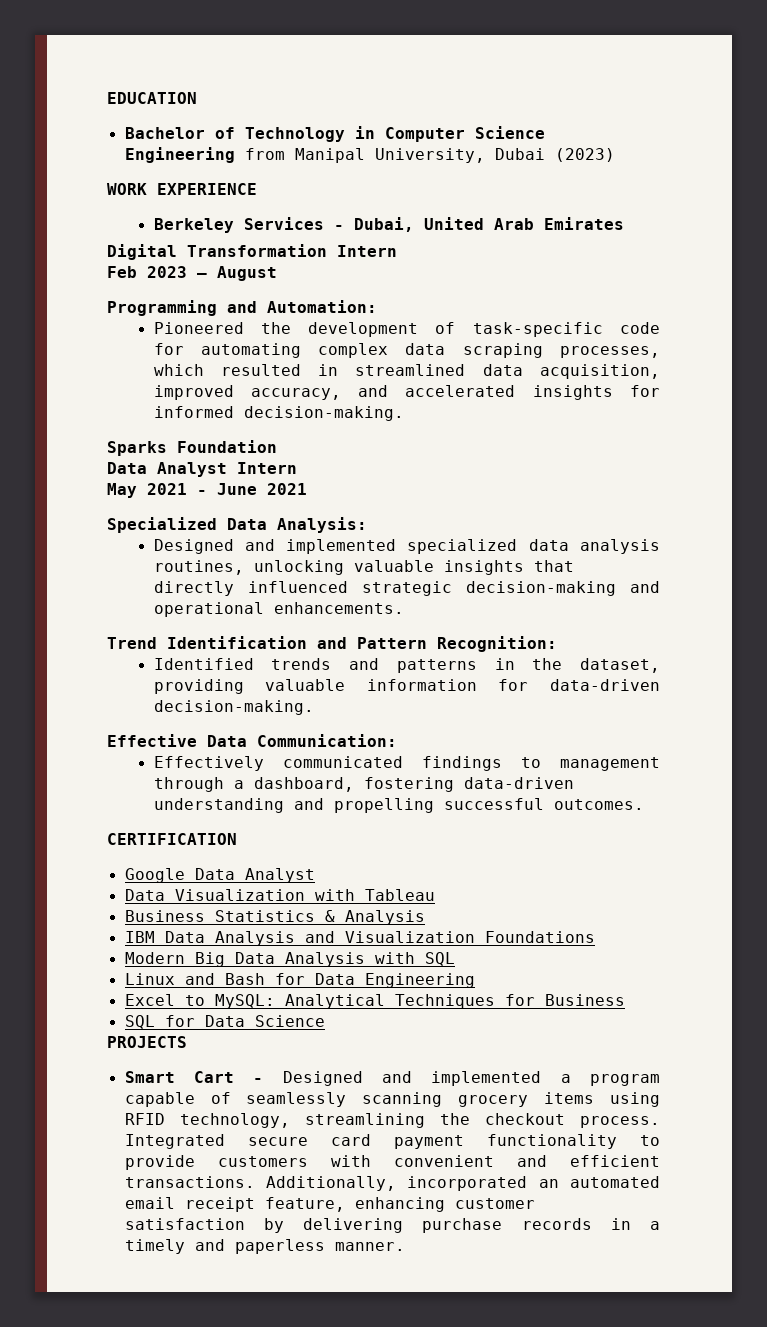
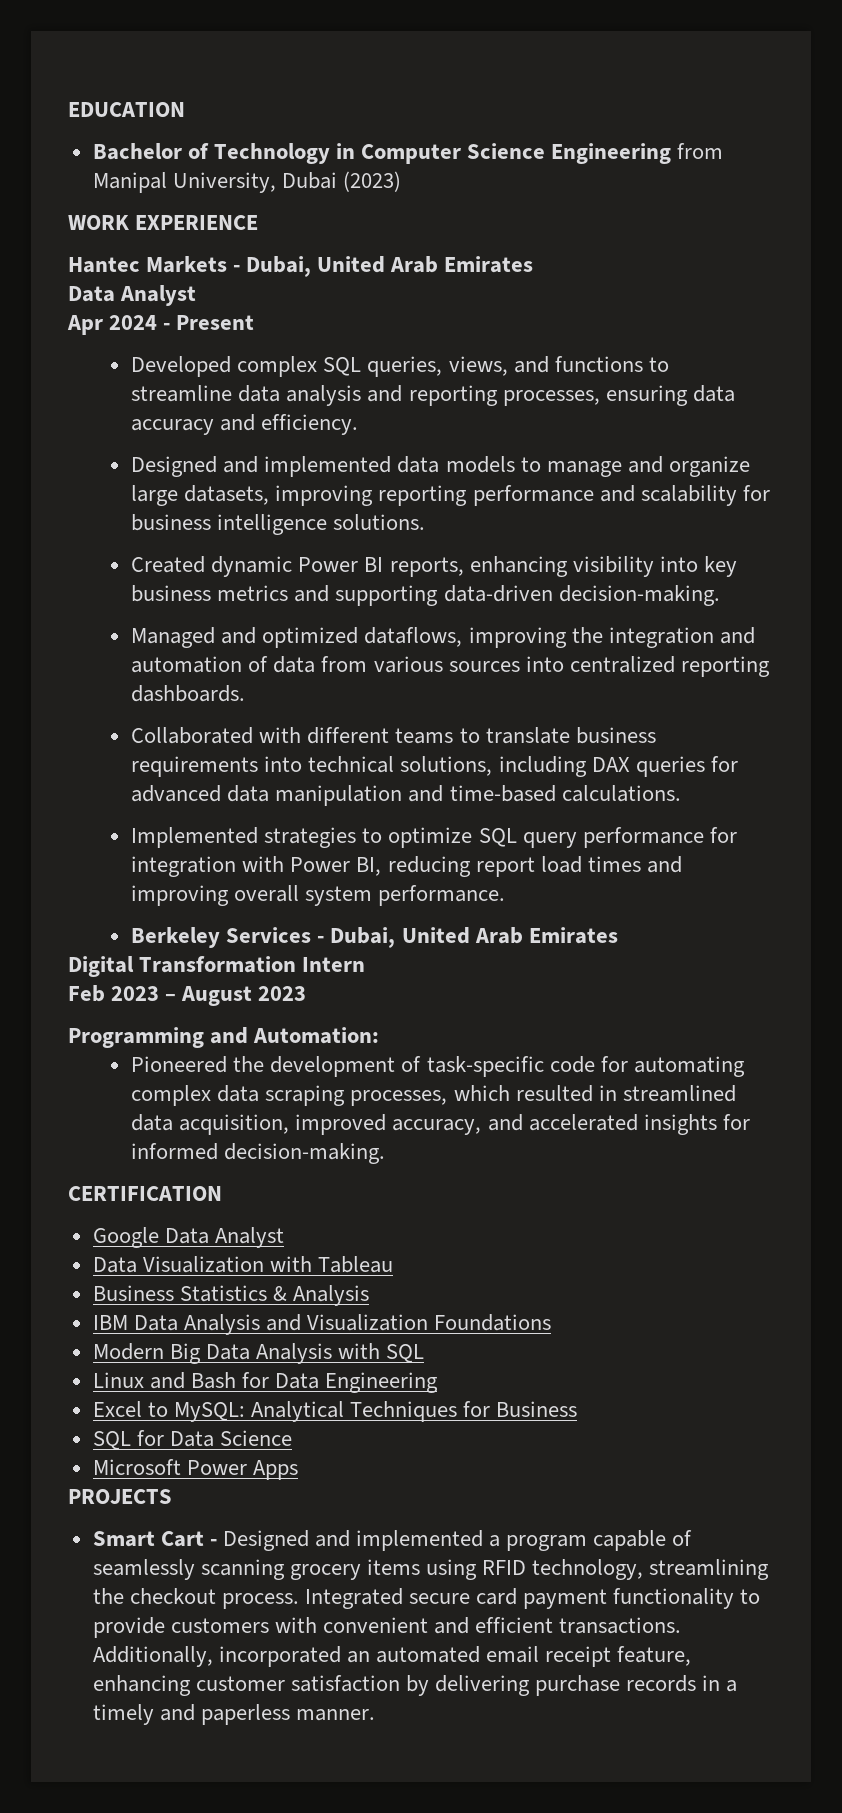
+ Hantec Markets - Dubai, United Arab Emirates
+ Data Analyst
+ Apr 2024 - Present
+ Developed complex SQL queries, views, and functions to streamline data analysis and reporting processes, ensuring data accuracy and efficiency.
+ Designed and implemented data models to manage and organize large datasets, improving reporting performance and scalability for business intelligence solutions.
+ Created dynamic Power BI reports, enhancing visibility into key business metrics and supporting data-driven decision-making.
+ Managed and optimized dataflows, improving the integration and automation of data from various sources into centralized reporting dashboards.
+ Collaborated with different teams to translate business requirements into technical solutions, including DAX queries for advanced data manipulation and time-based calculations.
+ Implemented strategies to optimize SQL query performance for integration with Power BI, reducing report load times and improving overall system performance.
- Feb 2023 – August
+ Feb 2023 – August 2023
- Sparks Foundation
- Data Analyst Intern
- May 2021 - June 2021
- Specialized Data Analysis:
- Designed and implemented specialized data analysis routines, unlocking valuable insights that directly influenced strategic decision-making and operational enhancements.
- Trend Identification and Pattern Recognition:
- Identified trends and patterns in the dataset, providing valuable information for data-driven decision-making.
- Effective Data Communication:
- Effectively communicated findings to management through a dashboard, fostering data-driven understanding and propelling successful outcomes.
+ Microsoft Power Apps

